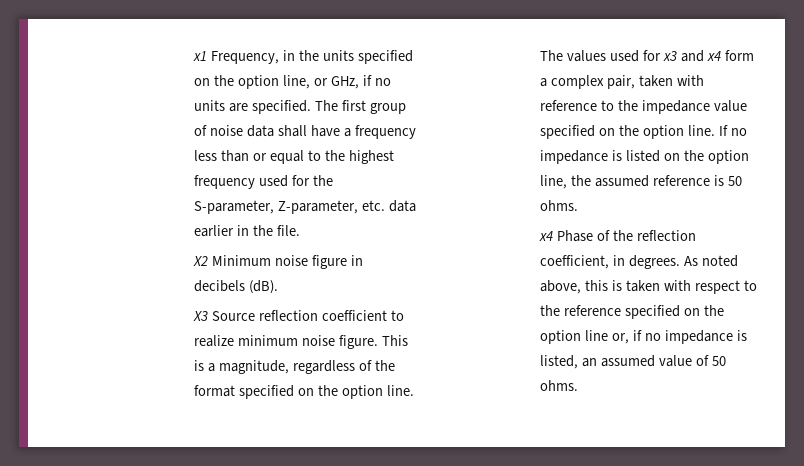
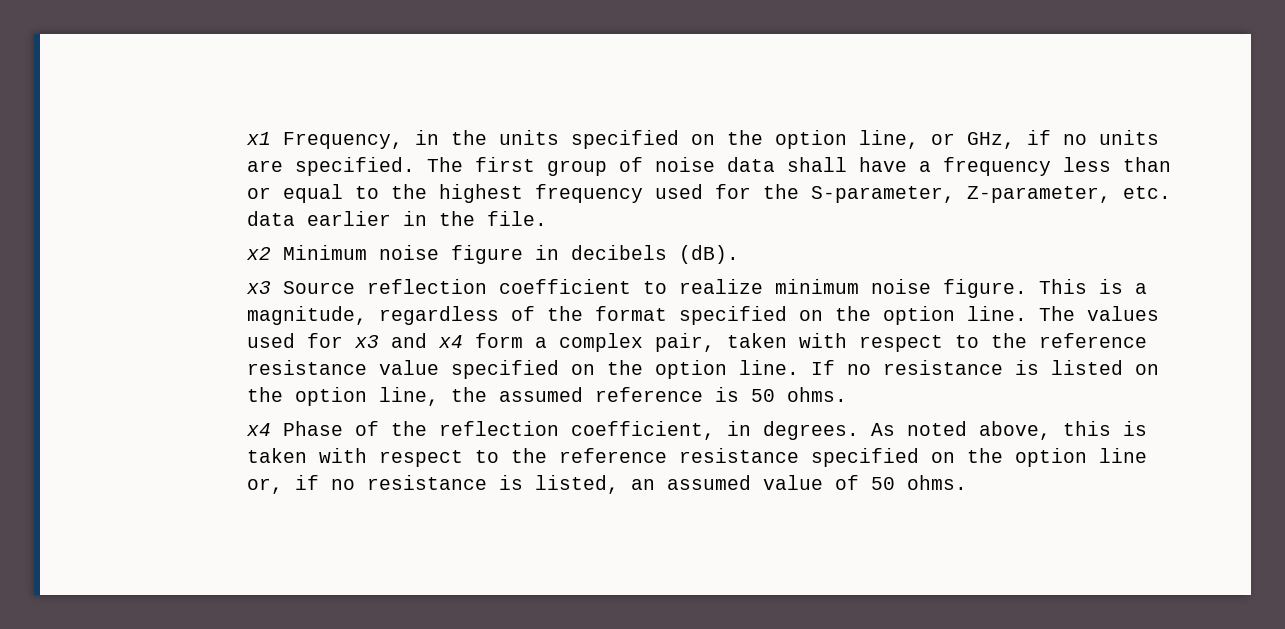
- X2 Minimum noise figure in decibels (dB).
+ x2 Minimum noise figure in decibels (dB).
- X3 Source reflection coefficient to realize minimum noise figure.
+ x3 Source reflection coefficient to realize minimum noise figure.
- The values used for x3 and x4 form a complex pair, taken with reference to the impedance value specified on the option line.
+ The values used for x3 and x4 form a complex pair, taken with respect to the reference resistance value specified on the option line.
- If no impedance is listed on the option line, the assumed reference is 50 ohms.
+ If no resistance is listed on the option line, the assumed reference is 50 ohms.
- As noted above, this is taken with respect to the reference specified on the option line or, if no impedance is listed, an assumed value of 50 ohms.
+ As noted above, this is taken with respect to the reference resistance specified on the option line or, if no resistance is listed, an assumed value of 50 ohms.

